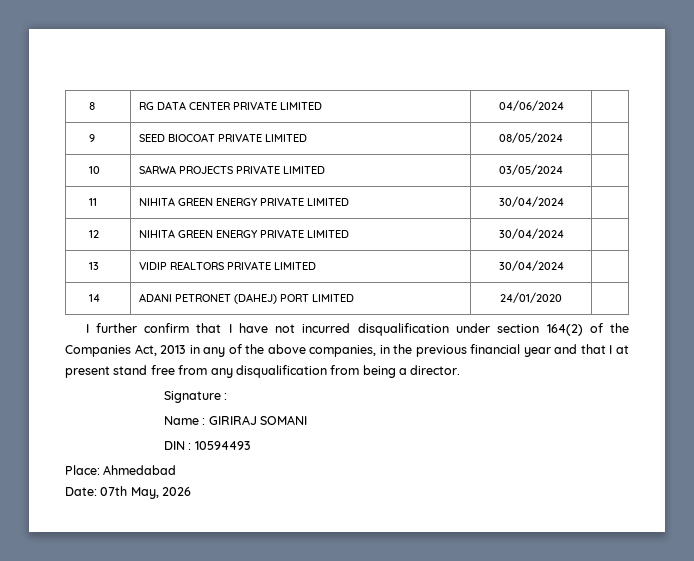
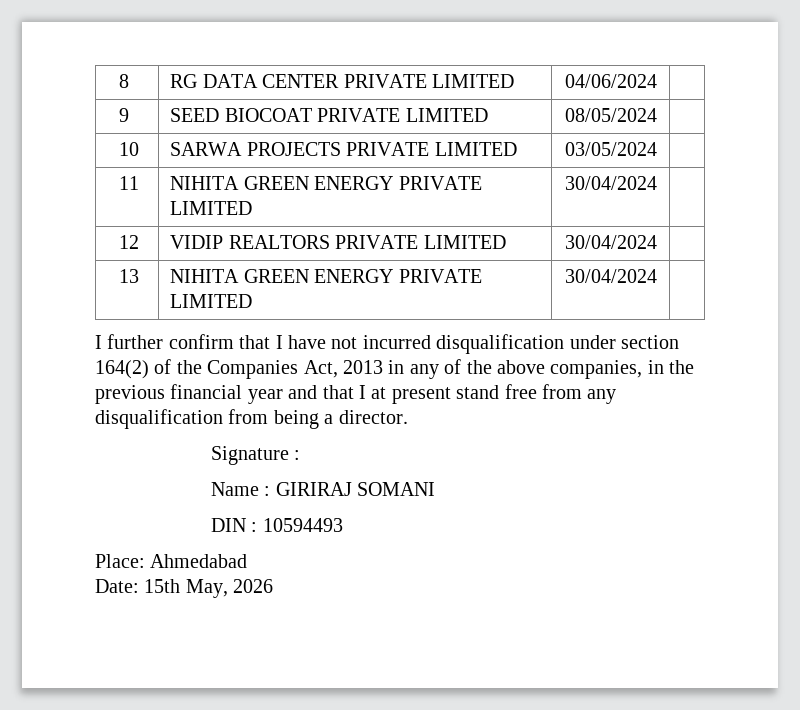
- 12 | NIHITA GREEN ENERGY PRIVATE LIMITED | 30/04/2024 |
+ 12 | VIDIP REALTORS PRIVATE LIMITED | 30/04/2024 |
- 13 | VIDIP REALTORS PRIVATE LIMITED | 30/04/2024 |
- 14 | ADANI PETRONET (DAHEJ) PORT LIMITED | 24/01/2020 |
+ 13 | NIHITA GREEN ENERGY PRIVATE LIMITED | 30/04/2024 |
- Date: 07th May, 2026
+ Date: 15th May, 2026

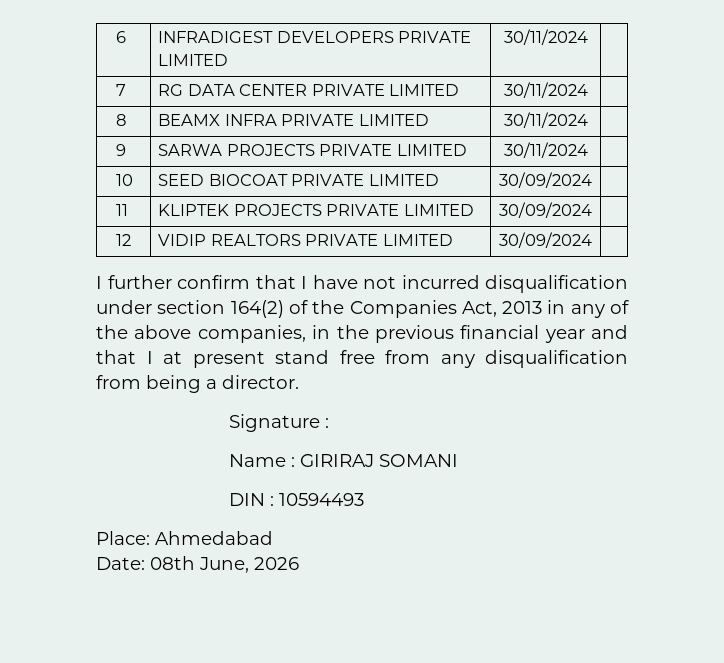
- 8 | RG DATA CENTER PRIVATE LIMITED | 04/06/2024 |
- 9 | SEED BIOCOAT PRIVATE LIMITED | 08/05/2024 |
- 10 | SARWA PROJECTS PRIVATE LIMITED | 03/05/2024 |
- 11 | NIHITA GREEN ENERGY PRIVATE LIMITED | 30/04/2024 |
+ 6 | INFRADIGEST DEVELOPERS PRIVATE LIMITED | 30/11/2024 |
+ 7 | RG DATA CENTER PRIVATE LIMITED | 30/11/2024 |
+ 8 | BEAMX INFRA PRIVATE LIMITED | 30/11/2024 |
+ 9 | SARWA PROJECTS PRIVATE LIMITED | 30/11/2024 |
+ 10 | SEED BIOCOAT PRIVATE LIMITED | 30/09/2024 |
+ 11 | KLIPTEK PROJECTS PRIVATE LIMITED | 30/09/2024 |
- 12 | VIDIP REALTORS PRIVATE LIMITED | 30/04/2024 |
- 13 | NIHITA GREEN ENERGY PRIVATE LIMITED | 30/04/2024 |
+ 12 | VIDIP REALTORS PRIVATE LIMITED | 30/09/2024 |
- Date: 15th May, 2026
+ Date: 08th June, 2026

